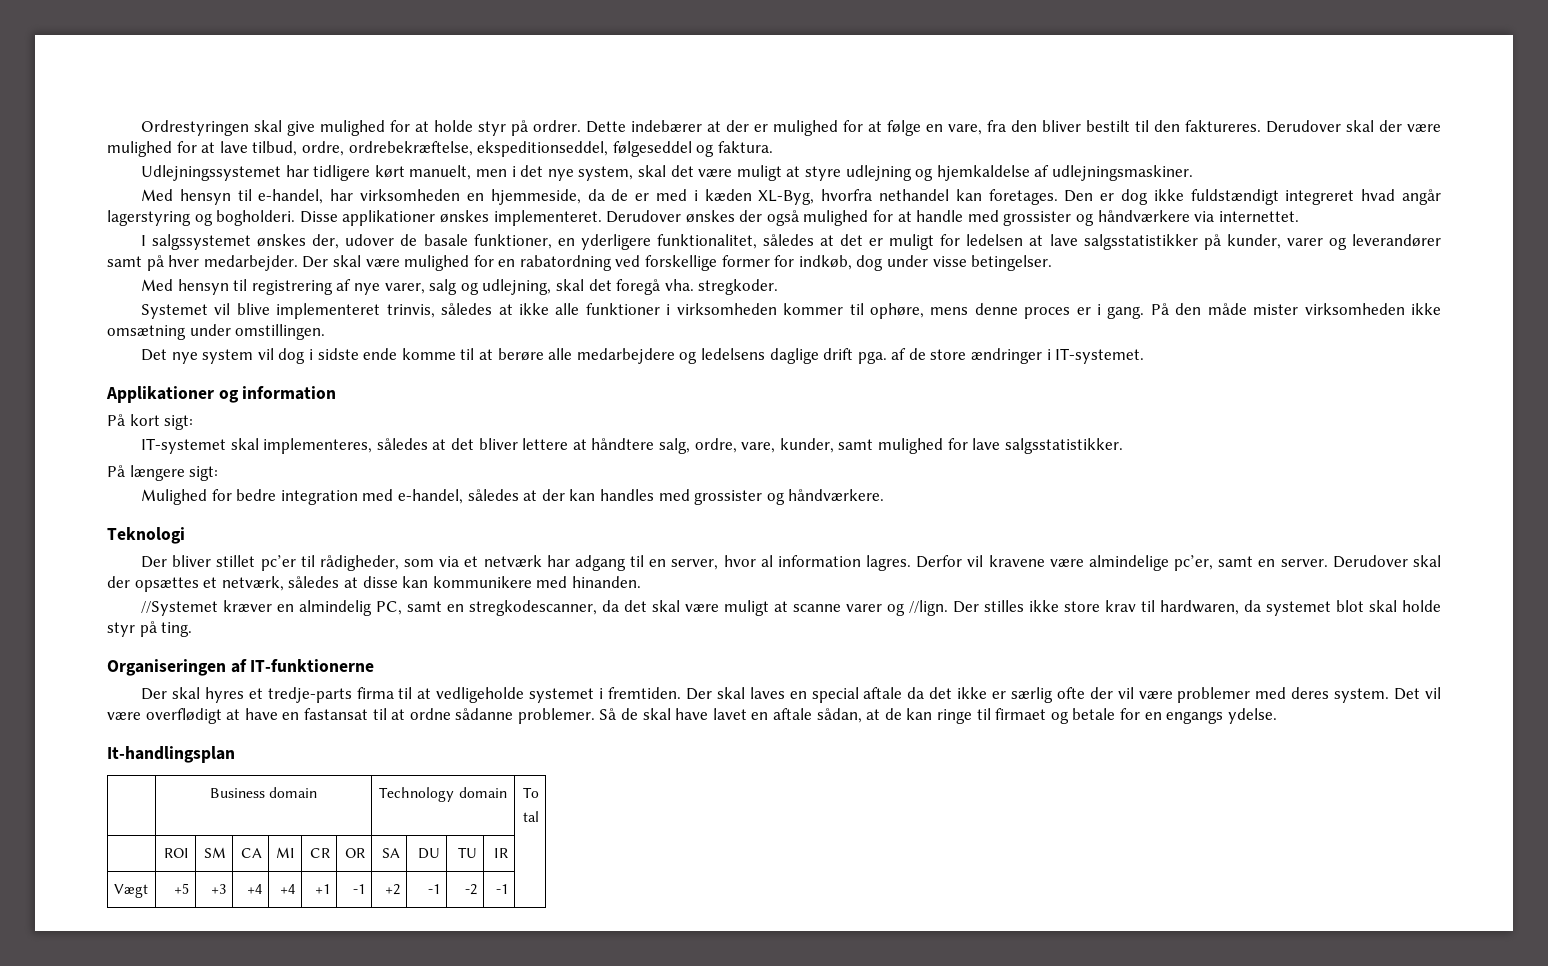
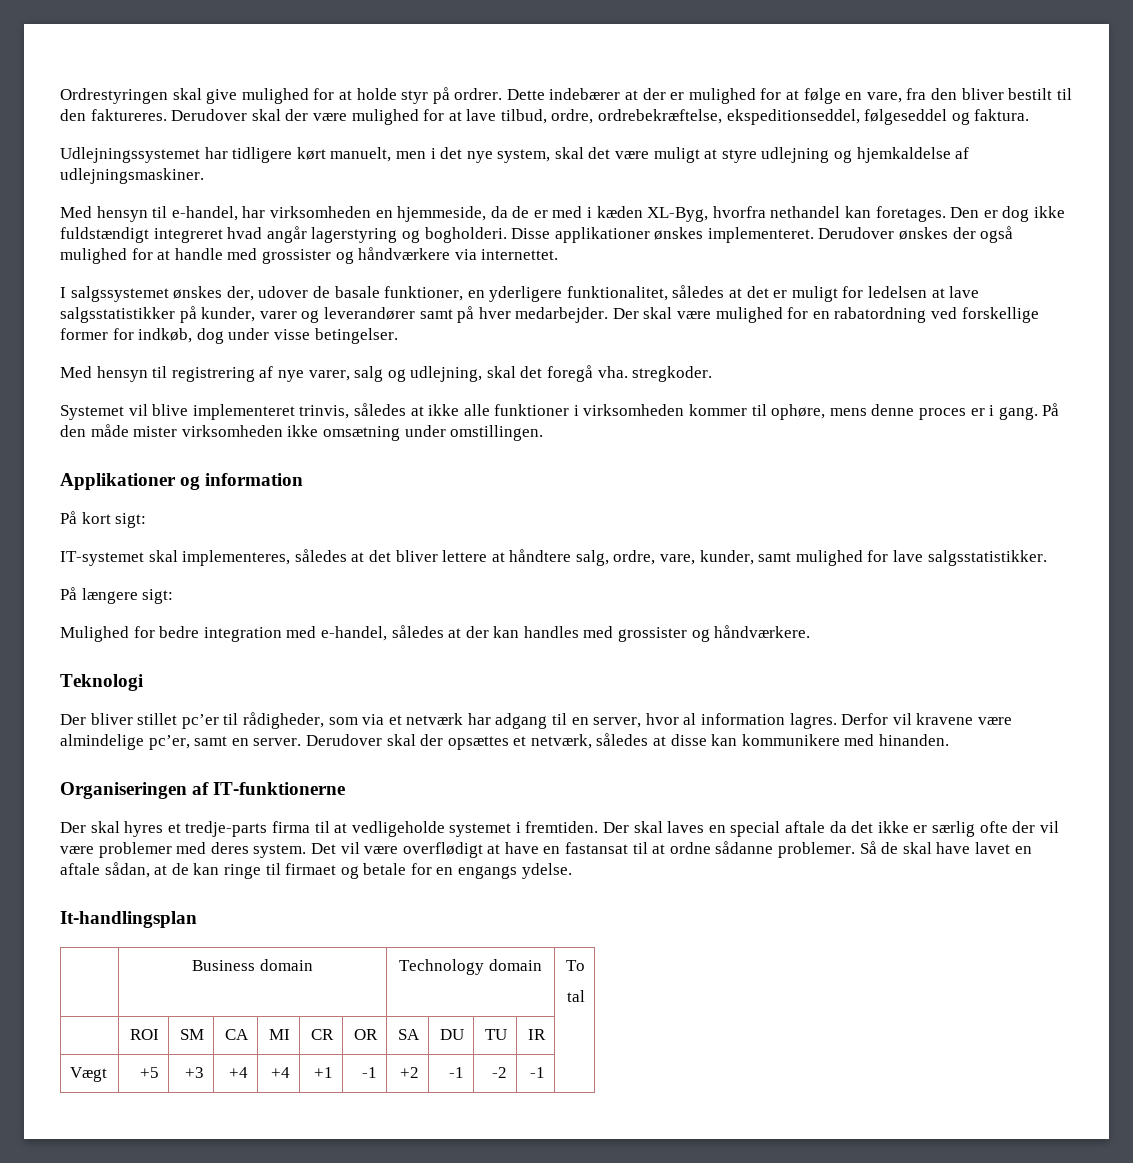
- Det nye system vil dog i sidste ende komme til at berøre alle medarbejdere og ledelsens daglige drift pga. af de store ændringer i IT-systemet.
- //Systemet kræver en almindelig PC, samt en stregkodescanner, da det skal være muligt at scanne varer og //lign. Der stilles ikke store krav til hardwaren, da systemet blot skal holde styr på ting.

